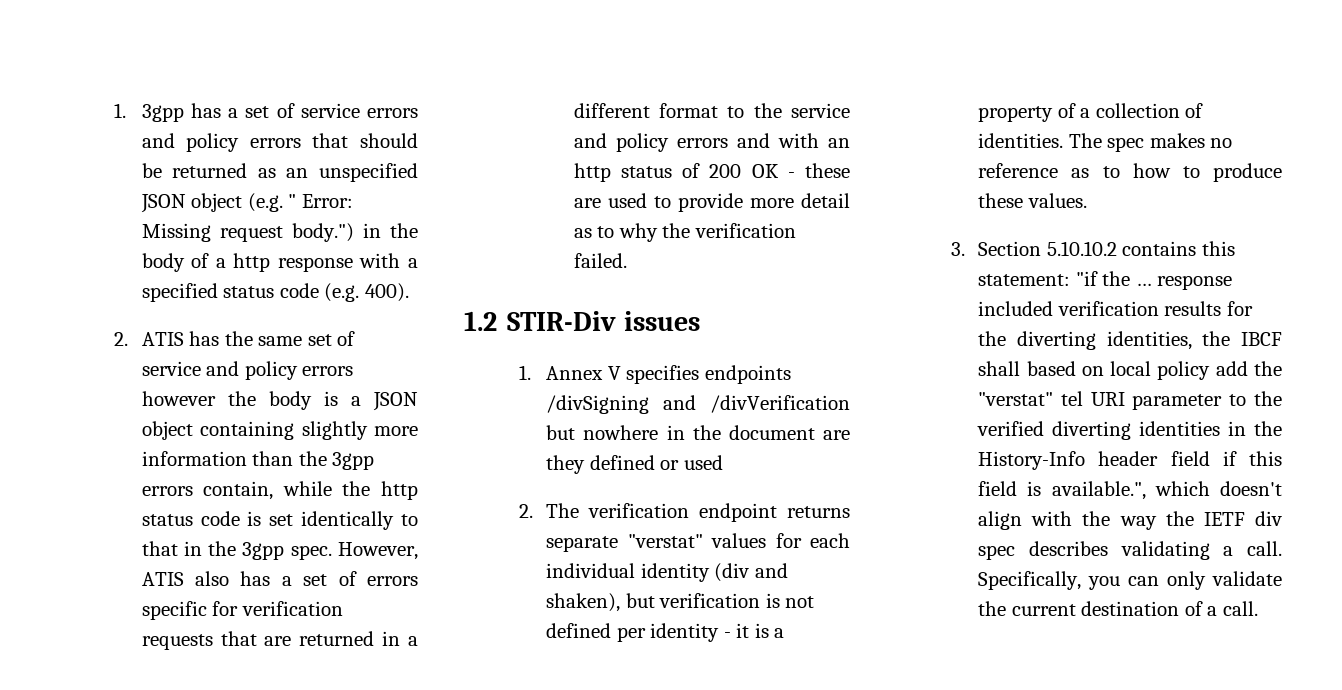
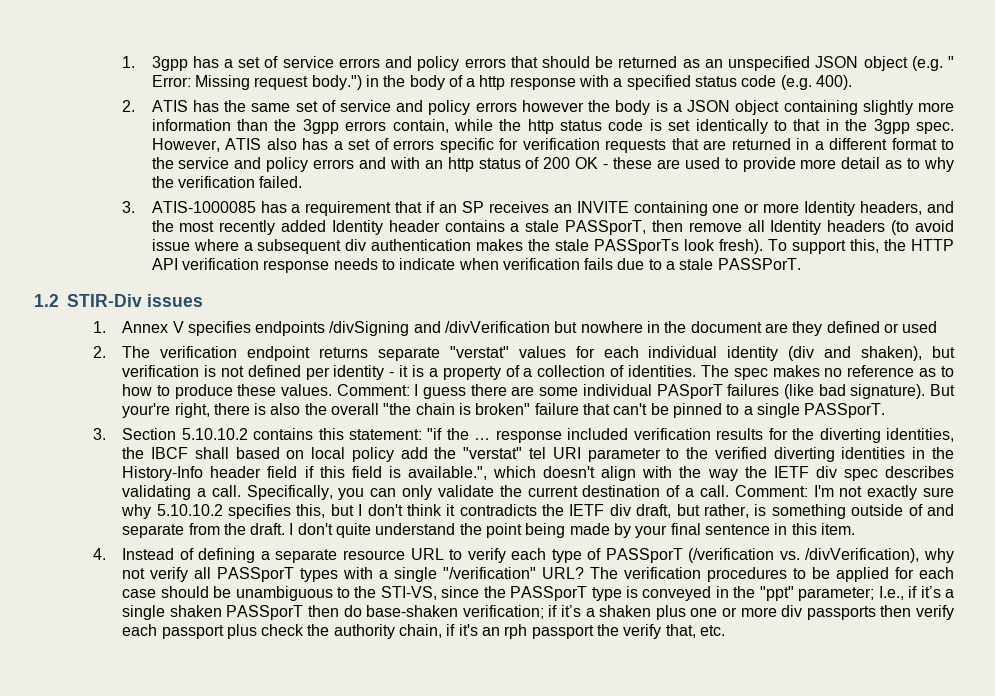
+ 3. ATIS-1000085 has a requirement that if an SP receives an INVITE containing one or more Identity headers, and the most recently added Identity header contains a stale PASSporT, then remove all Identity headers (to avoid issue where a subsequent div authentication makes the stale PASSporTs look fresh). To support this, the HTTP API verification response needs to indicate when verification fails due to a stale PASSPorT.
+ Comment: I guess there are some individual PASporT failures (like bad signature). But your're right, there is also the overall "the chain is broken" failure that can't be pinned to a single PASSporT.
+ Comment: I'm not exactly sure why 5.10.10.2 specifies this, but I don't think it contradicts the IETF div draft, but rather, is something outside of and separate from the draft. I don't quite understand the point being made by your final sentence in this item.
+ 4. Instead of defining a separate resource URL to verify each type of PASSporT (/verification vs. /divVerification), why not verify all PASSporT types with a single "/verification" URL? The verification procedures to be applied for each case should be unambiguous to the STI-VS, since the PASSporT type is conveyed in the "ppt" parameter; I.e., if it’s a single shaken PASSporT then do base-shaken verification; if it’s a shaken plus one or more div passports then verify each passport plus check the authority chain, if it's an rph passport the verify that, etc.

